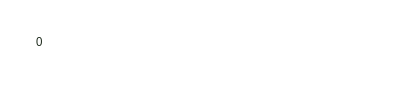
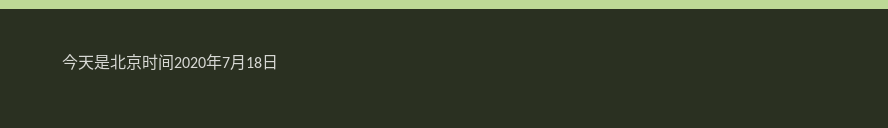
- 0
+ 今天是北京时间2020年7月18日

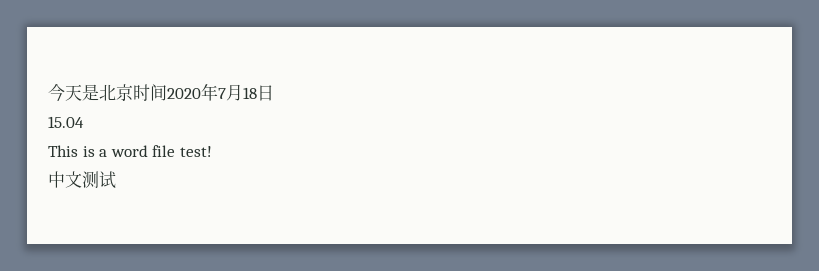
+ 15.04
+ This is a word file test!
+ 中文测试

